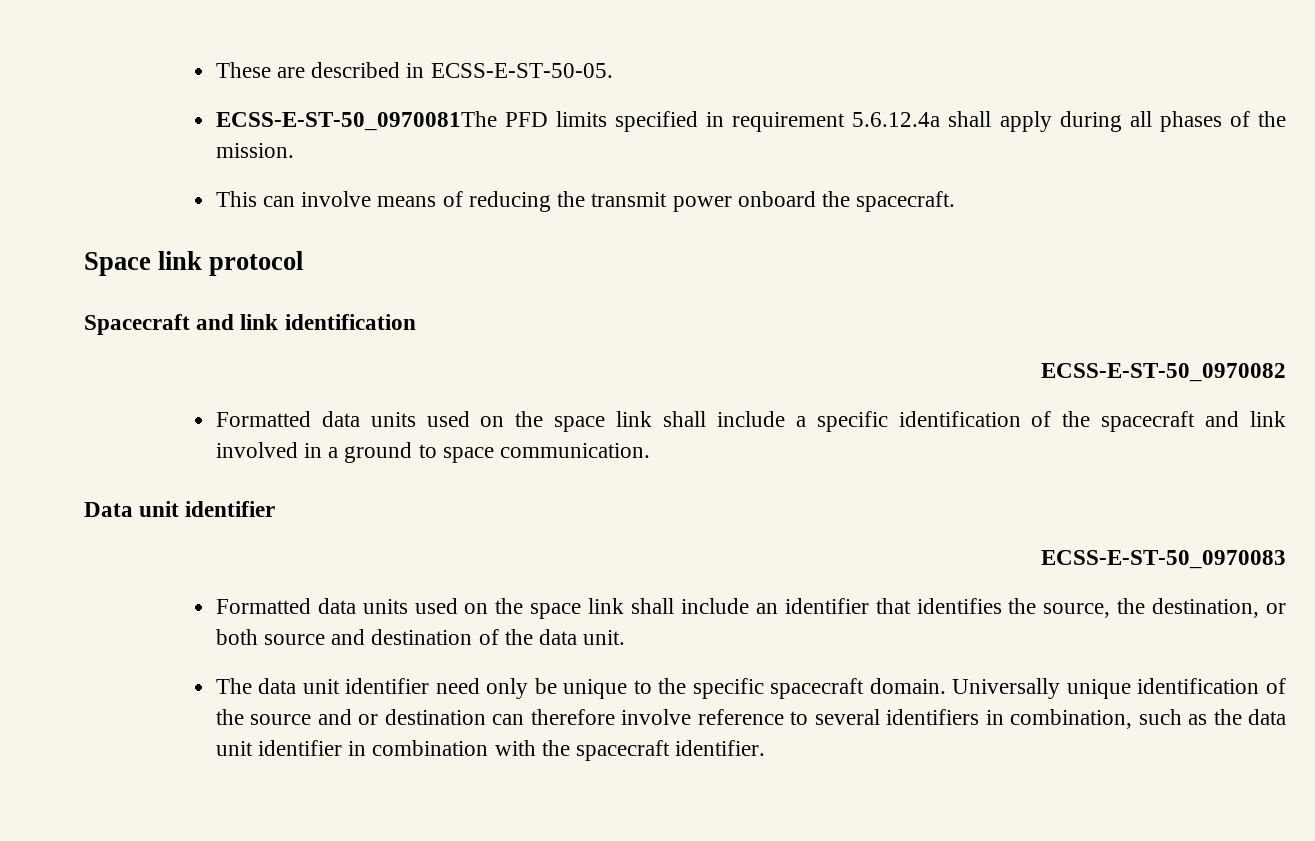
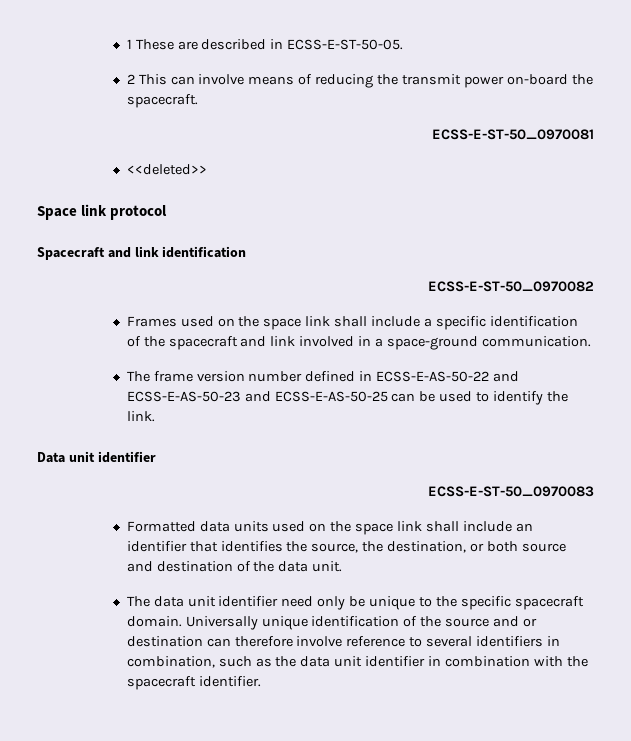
- These are described in ECSS-E-ST-50-05.
+ 1 These are described in ECSS-E-ST-50-05.
- ECSS-E-ST-50_0970081The PFD limits specified in requirement 5.6.12.4a shall apply during all phases of the mission.
- This can involve means of reducing the transmit power onboard the spacecraft.
+ 2 This can involve means of reducing the transmit power on-board the spacecraft.
+ ECSS-E-ST-50_0970081
+ <<deleted>>
- Formatted data units used on the space link shall include a specific identification of the spacecraft and link involved in a ground to space communication.
+ Frames used on the space link shall include a specific identification of the spacecraft and link involved in a space-ground communication.
+ The frame version number defined in ECSS-E-AS-50-22 and ECSS-E-AS-50-23 and ECSS-E-AS-50-25 can be used to identify the link.

